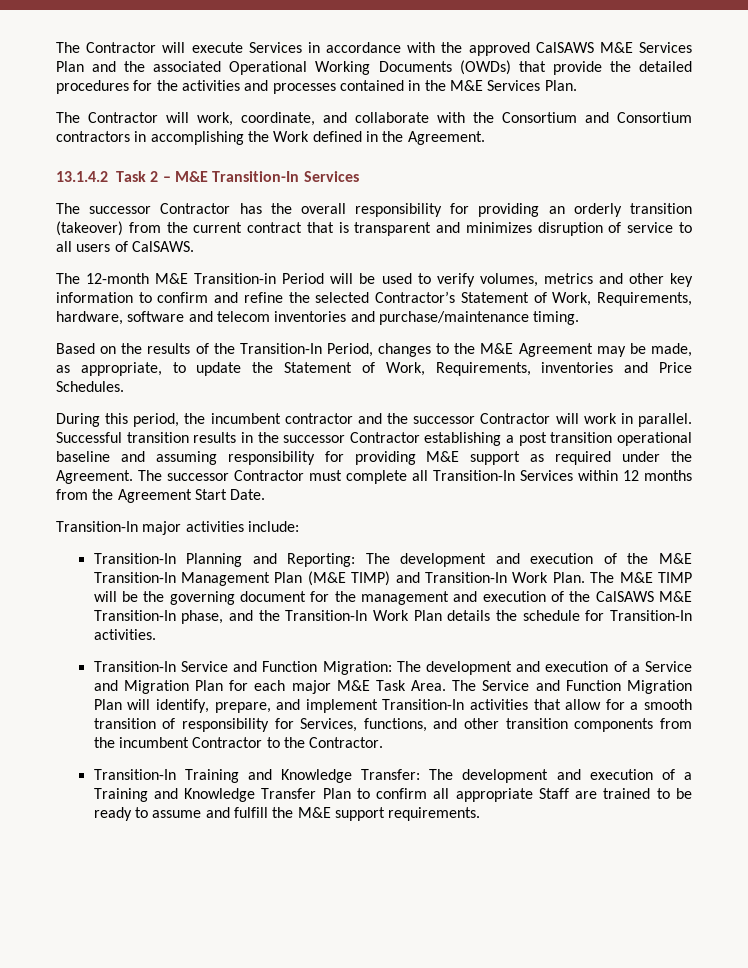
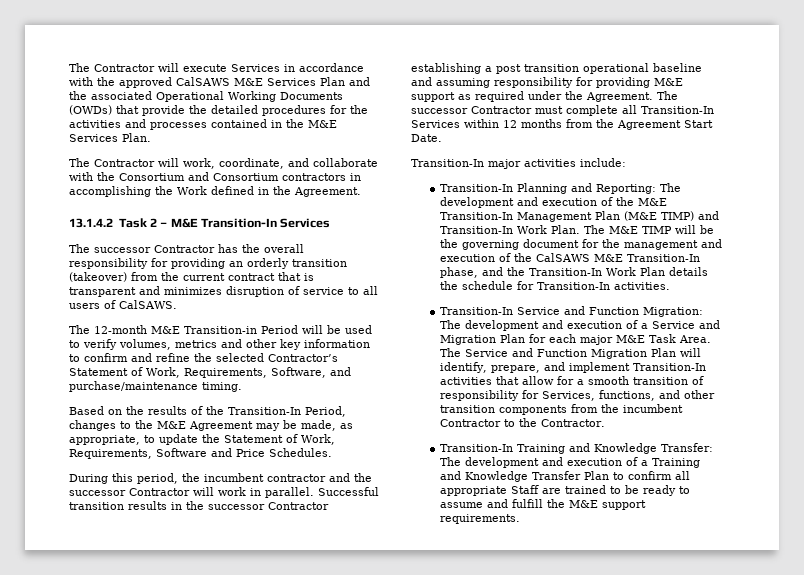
- The 12-month M&E Transition-in Period will be used to verify volumes, metrics and other key information to confirm and refine the selected Contractor’s Statement of Work, Requirements, hardware, software and telecom inventories and purchase/maintenance timing.
+ The 12-month M&E Transition-in Period will be used to verify volumes, metrics and other key information to confirm and refine the selected Contractor’s Statement of Work, Requirements, Software, and purchase/maintenance timing.
- Based on the results of the Transition-In Period, changes to the M&E Agreement may be made, as appropriate, to update the Statement of Work, Requirements, inventories and Price Schedules.
+ Based on the results of the Transition-In Period, changes to the M&E Agreement may be made, as appropriate, to update the Statement of Work, Requirements, Software and Price Schedules.

